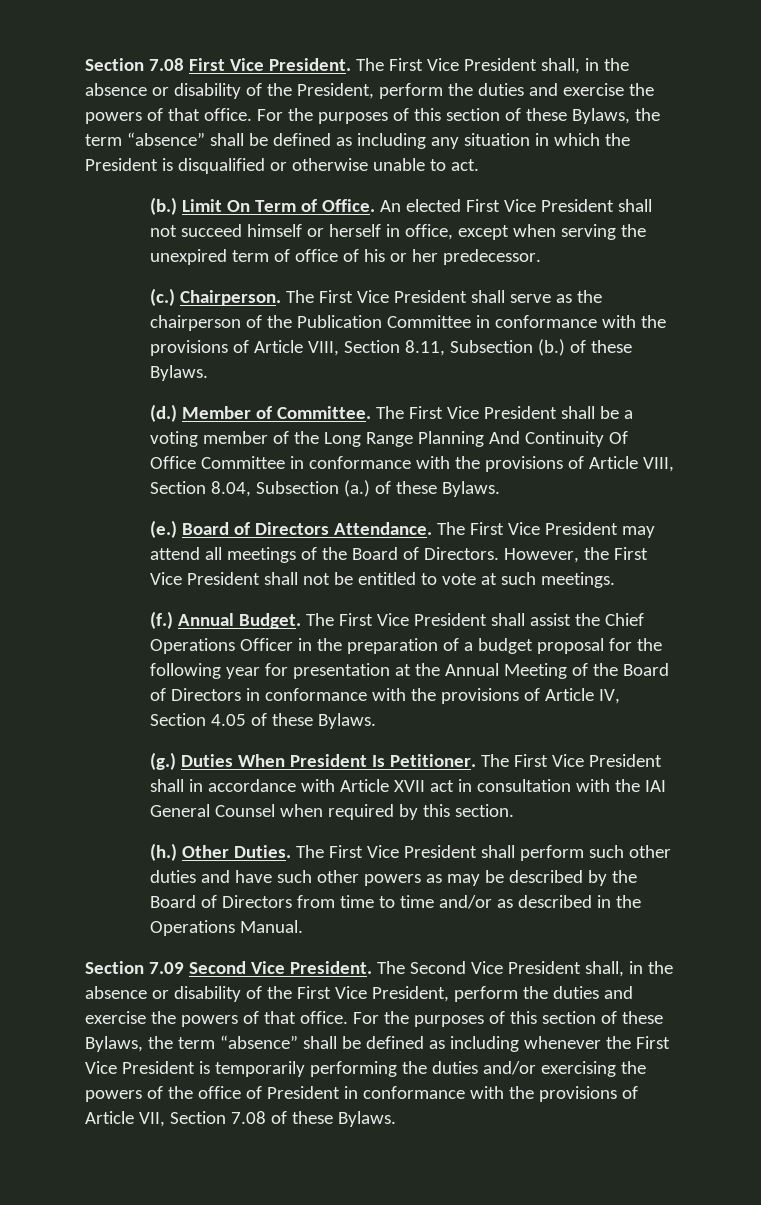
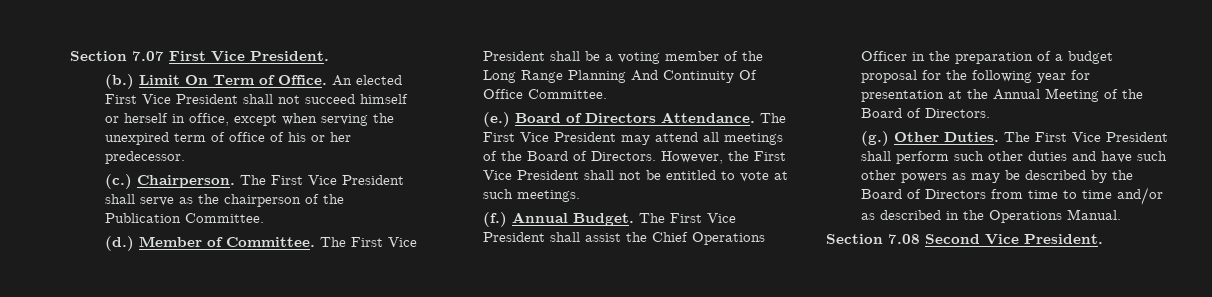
- Section 7.08 First Vice President. The First Vice President shall, in the absence or disability of the President, perform the duties and exercise the powers of that office. For the purposes of this section of these Bylaws, the term “absence” shall be defined as including any situation in which the President is disqualified or otherwise unable to act.
+ Section 7.07 First Vice President.
- The First Vice President shall serve as the chairperson of the Publication Committee in conformance with the provisions of Article VIII, Section 8.11, Subsection (b.) of these Bylaws.
+ The First Vice President shall serve as the chairperson of the Publication Committee.
- The First Vice President shall be a voting member of the Long Range Planning And Continuity Of Office Committee in conformance with the provisions of Article VIII, Section 8.04, Subsection (a.) of these Bylaws.
+ The First Vice President shall be a voting member of the Long Range Planning And Continuity Of Office Committee.
- The First Vice President shall assist the Chief Operations Officer in the preparation of a budget proposal for the following year for presentation at the Annual Meeting of the Board of Directors in conformance with the provisions of Article IV, Section 4.05 of these Bylaws.
- (g.) Duties When President Is Petitioner. The First Vice President shall in accordance with Article XVII act in consultation with the IAI General Counsel when required by this section.
- (h.)
+ The First Vice President shall assist the Chief Operations Officer in the preparation of a budget proposal for the following year for presentation at the Annual Meeting of the Board of Directors.
+ (g.)
- Section 7.09 Second Vice President. The Second Vice President shall, in the absence or disability of the First Vice President, perform the duties and exercise the powers of that office. For the purposes of this section of these Bylaws, the term “absence” shall be defined as including whenever the First Vice President is temporarily performing the duties and/or exercising the powers of the office of President in conformance with the provisions of Article VII, Section 7.08 of these Bylaws.
+ Section 7.08 Second Vice President.

